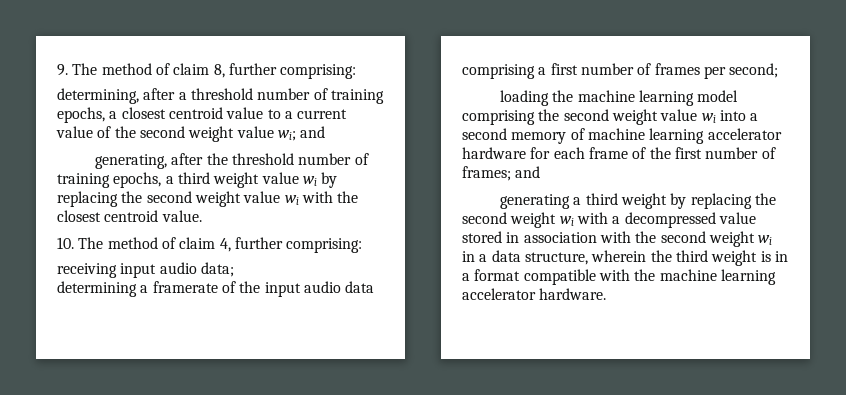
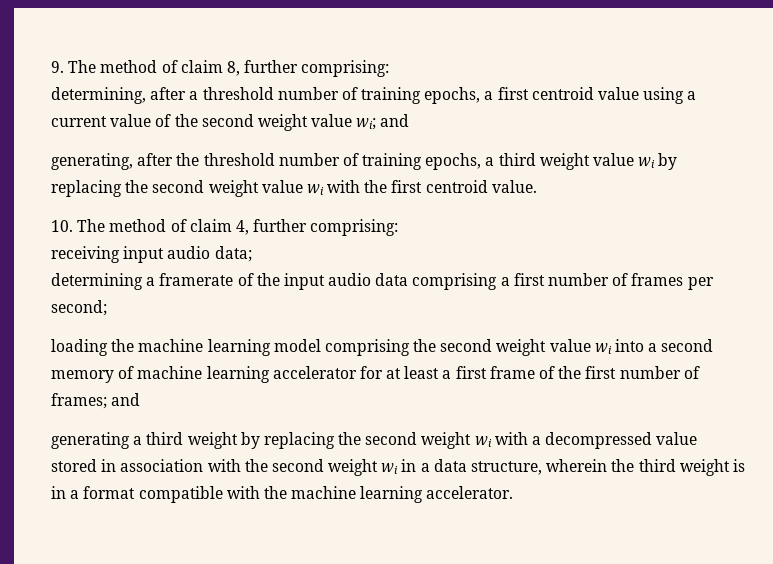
- determining, after a threshold number of training epochs, a closest centroid value to a current value of the second weight value wi; and
+ determining, after a threshold number of training epochs, a first centroid value using a current value of the second weight value wi; and
- generating, after the threshold number of training epochs, a third weight value wi by replacing the second weight value wi with the closest centroid value.
+ generating, after the threshold number of training epochs, a third weight value wi by replacing the second weight value wi with the first centroid value.
- loading the machine learning model comprising the second weight value wi into a second memory of machine learning accelerator hardware for each frame of the first number of frames; and
+ loading the machine learning model comprising the second weight value wi into a second memory of machine learning accelerator for at least a first frame of the first number of frames; and
- generating a third weight by replacing the second weight wi with a decompressed value stored in association with the second weight wi in a data structure, wherein the third weight is in a format compatible with the machine learning accelerator hardware.
+ generating a third weight by replacing the second weight wi with a decompressed value stored in association with the second weight wi in a data structure, wherein the third weight is in a format compatible with the machine learning accelerator.

